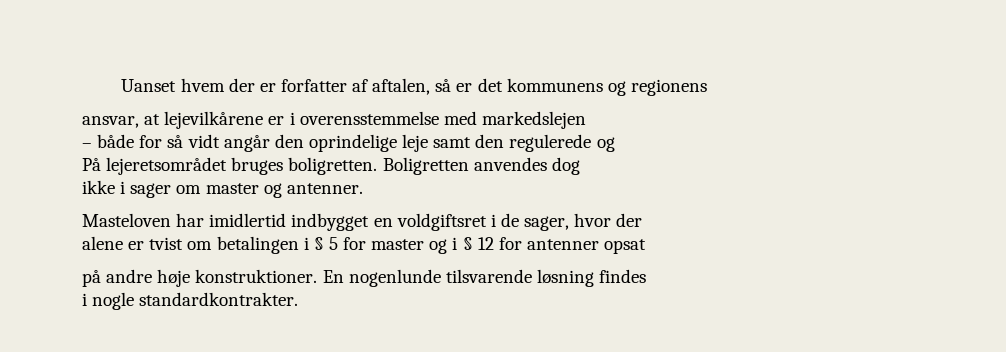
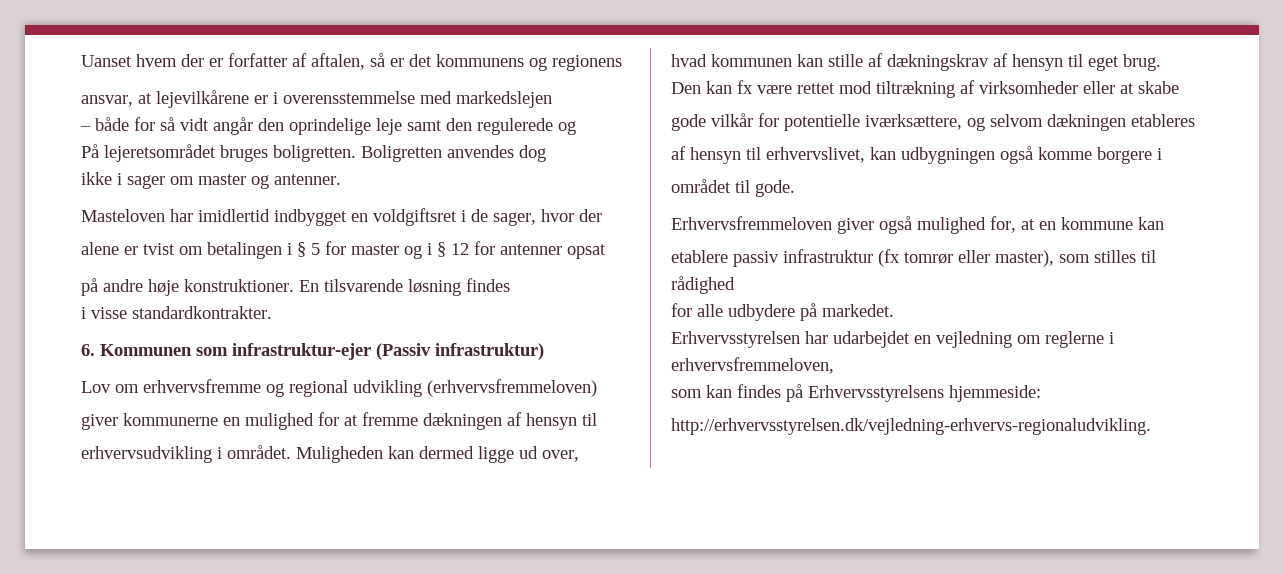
- En nogenlunde tilsvarende løsning findes
+ En tilsvarende løsning findes
- i nogle standardkontrakter.
+ i visse standardkontrakter.
+ 6. Kommunen som infrastruktur-ejer (Passiv infrastruktur)
+ Lov om erhvervsfremme og regional udvikling (erhvervsfremmeloven)
+ giver kommunerne en mulighed for at fremme dækningen af hensyn til
+ erhvervsudvikling i området. Muligheden kan dermed ligge ud over,
+ hvad kommunen kan stille af dækningskrav af hensyn til eget brug.
+ Den kan fx være rettet mod tiltrækning af virksomheder eller at skabe
+ gode vilkår for potentielle iværksættere, og selvom dækningen etableres
+ af hensyn til erhvervslivet, kan udbygningen også komme borgere i
+ området til gode.
+ Erhvervsfremmeloven giver også mulighed for, at en kommune kan
+ etablere passiv infrastruktur (fx tomrør eller master), som stilles til rådighed
+ for alle udbydere på markedet.
+ Erhvervsstyrelsen har udarbejdet en vejledning om reglerne i erhvervsfremmeloven,
+ som kan findes på Erhvervsstyrelsens hjemmeside:
+ http://erhvervsstyrelsen.dk/vejledning-erhvervs-regionaludvikling.

